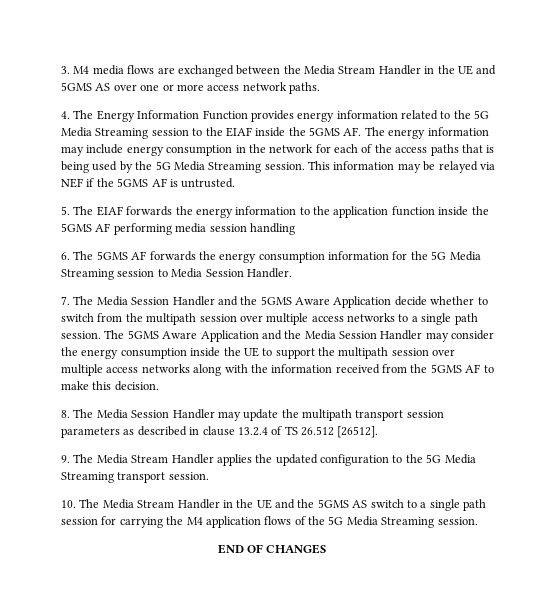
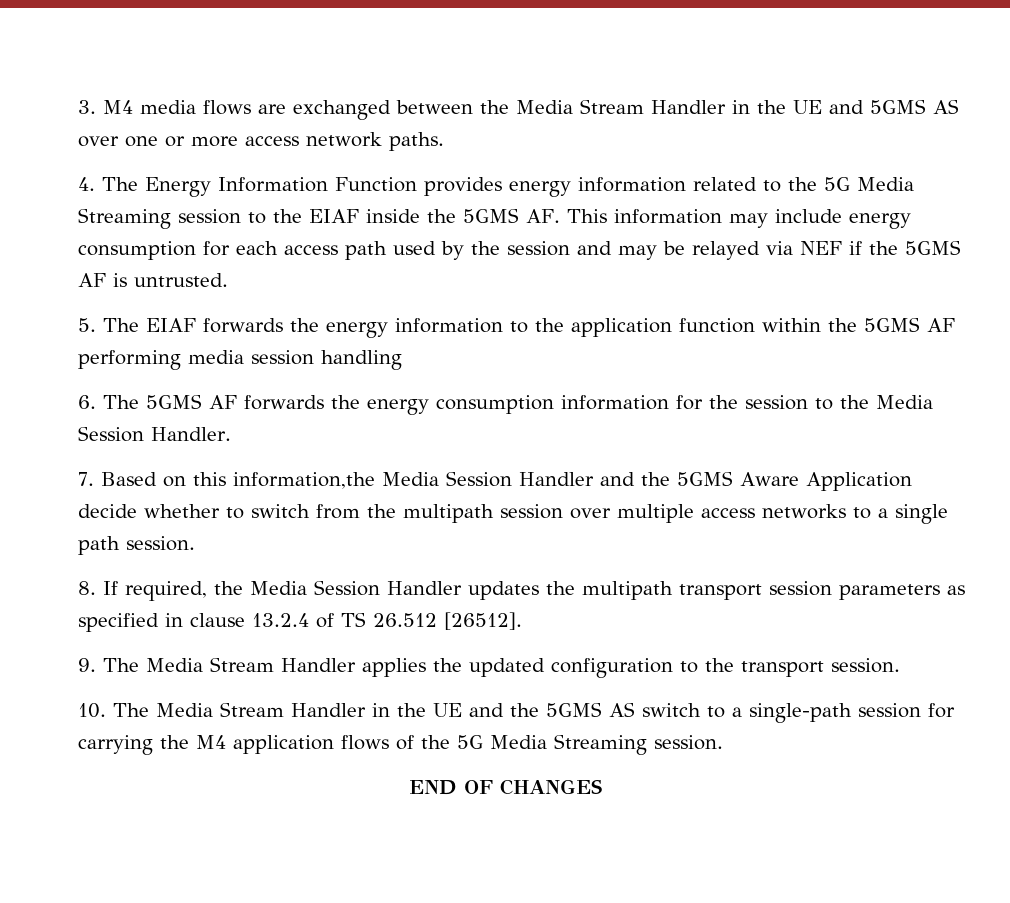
- 4. The Energy Information Function provides energy information related to the 5G Media Streaming session to the EIAF inside the 5GMS AF. The energy information may include energy consumption in the network for each of the access paths that is being used by the 5G Media Streaming session. This information may be relayed via NEF if the 5GMS AF is untrusted.
+ 4. The Energy Information Function provides energy information related to the 5G Media Streaming session to the EIAF inside the 5GMS AF. This information may include energy consumption for each access path used by the session and may be relayed via NEF if the 5GMS AF is untrusted.
- 5. The EIAF forwards the energy information to the application function inside the 5GMS AF performing media session handling
+ 5. The EIAF forwards the energy information to the application function within the 5GMS AF performing media session handling
- 6. The 5GMS AF forwards the energy consumption information for the 5G Media Streaming session to Media Session Handler.
+ 6. The 5GMS AF forwards the energy consumption information for the session to the Media Session Handler.
- 7. The Media Session Handler and the 5GMS Aware Application decide whether to switch from the multipath session over multiple access networks to a single path session. The 5GMS Aware Application and the Media Session Handler may consider the energy consumption inside the UE to support the multipath session over multiple access networks along with the information received from the 5GMS AF to make this decision.
- 8. The Media Session Handler may update the multipath transport session parameters as described in clause 13.2.4 of TS 26.512 [26512].
+ 7. Based on this information,the Media Session Handler and the 5GMS Aware Application decide whether to switch from the multipath session over multiple access networks to a single path session.
+ 8. If required, the Media Session Handler updates the multipath transport session parameters as specified in clause 13.2.4 of TS 26.512 [26512].
- 9. The Media Stream Handler applies the updated configuration to the 5G Media Streaming transport session.
+ 9. The Media Stream Handler applies the updated configuration to the transport session.
- 10. The Media Stream Handler in the UE and the 5GMS AS switch to a single path session for carrying the M4 application flows of the 5G Media Streaming session.
+ 10. The Media Stream Handler in the UE and the 5GMS AS switch to a single-path session for carrying the M4 application flows of the 5G Media Streaming session.

